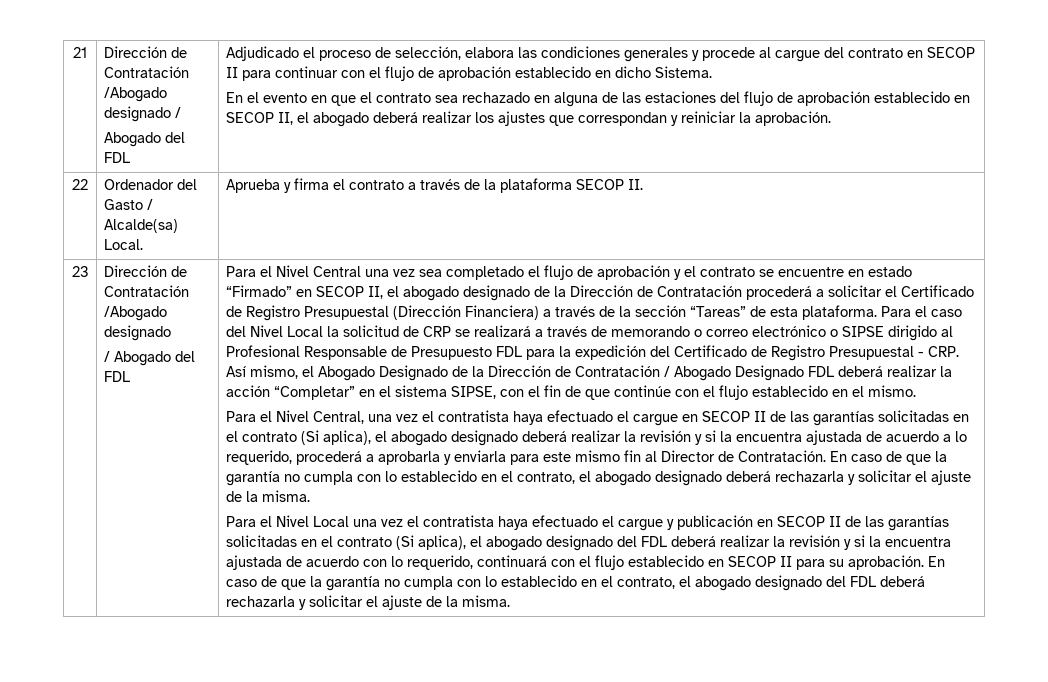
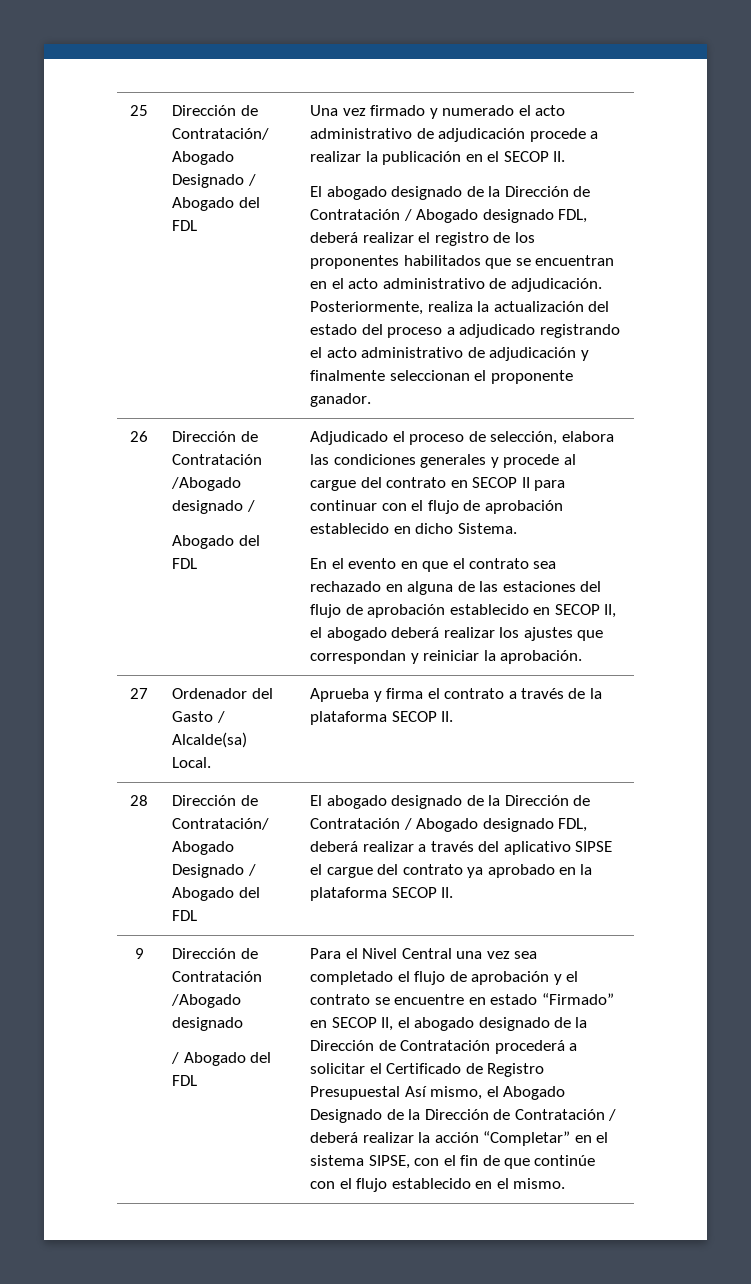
- 21
+ 25 | Dirección de Contratación/ Abogado Designado / Abogado del FDL | Una vez firmado y numerado el acto administrativo de adjudicación procede a realizar la publicación en el SECOP II.
+ El abogado designado de la Dirección de Contratación / Abogado designado FDL, deberá realizar el registro de los proponentes habilitados que se encuentran en el acto administrativo de adjudicación. Posteriormente, realiza la actualización del estado del proceso a adjudicado registrando el acto administrativo de adjudicación y finalmente seleccionan el proponente ganador.
+ 26
- 22 | Ordenador del Gasto / Alcalde(sa) Local. | Aprueba y firma el contrato a través de la plataforma SECOP II.
+ 27 | Ordenador del Gasto / Alcalde(sa) Local. | Aprueba y firma el contrato a través de la plataforma SECOP II.
- 23
+ 28 | Dirección de Contratación/ Abogado Designado / Abogado del FDL | El abogado designado de la Dirección de Contratación / Abogado designado FDL, deberá realizar a través del aplicativo SIPSE el cargue del contrato ya aprobado en la plataforma SECOP II.
+ 9
- Para el Nivel Central una vez sea completado el flujo de aprobación y el contrato se encuentre en estado “Firmado” en SECOP II, el abogado designado de la Dirección de Contratación procederá a solicitar el Certificado de Registro Presupuestal (Dirección Financiera) a través de la sección “Tareas” de esta plataforma. Para el caso del Nivel Local la solicitud de CRP se realizará a través de memorando o correo electrónico o SIPSE dirigido al Profesional Responsable de Presupuesto FDL para la expedición del Certificado de Registro Presupuestal - CRP. Así mismo, el Abogado Designado de la Dirección de Contratación / Abogado Designado FDL deberá realizar la acción “Completar” en el sistema SIPSE, con el fin de que continúe con el flujo establecido en el mismo.
+ Para el Nivel Central una vez sea completado el flujo de aprobación y el contrato se encuentre en estado “Firmado” en SECOP II, el abogado designado de la Dirección de Contratación procederá a solicitar el Certificado de Registro Presupuestal Así mismo, el Abogado Designado de la Dirección de Contratación / deberá realizar la acción “Completar” en el sistema SIPSE, con el fin de que continúe con el flujo establecido en el mismo.
- Para el Nivel Central, una vez el contratista haya efectuado el cargue en SECOP II de las garantías solicitadas en el contrato (Si aplica), el abogado designado deberá realizar la revisión y si la encuentra ajustada de acuerdo a lo requerido, procederá a aprobarla y enviarla para este mismo fin al Director de Contratación. En caso de que la garantía no cumpla con lo establecido en el contrato, el abogado designado deberá rechazarla y solicitar el ajuste de la misma.
- Para el Nivel Local una vez el contratista haya efectuado el cargue y publicación en SECOP II de las garantías solicitadas en el contrato (Si aplica), el abogado designado del FDL deberá realizar la revisión y si la encuentra ajustada de acuerdo con lo requerido, continuará con el flujo establecido en SECOP II para su aprobación. En caso de que la garantía no cumpla con lo establecido en el contrato, el abogado designado del FDL deberá rechazarla y solicitar el ajuste de la misma.

